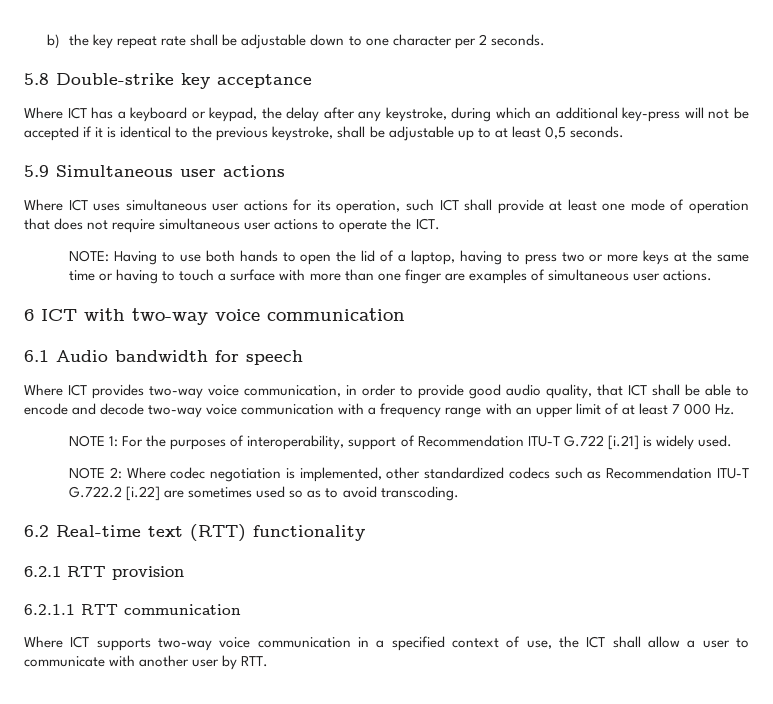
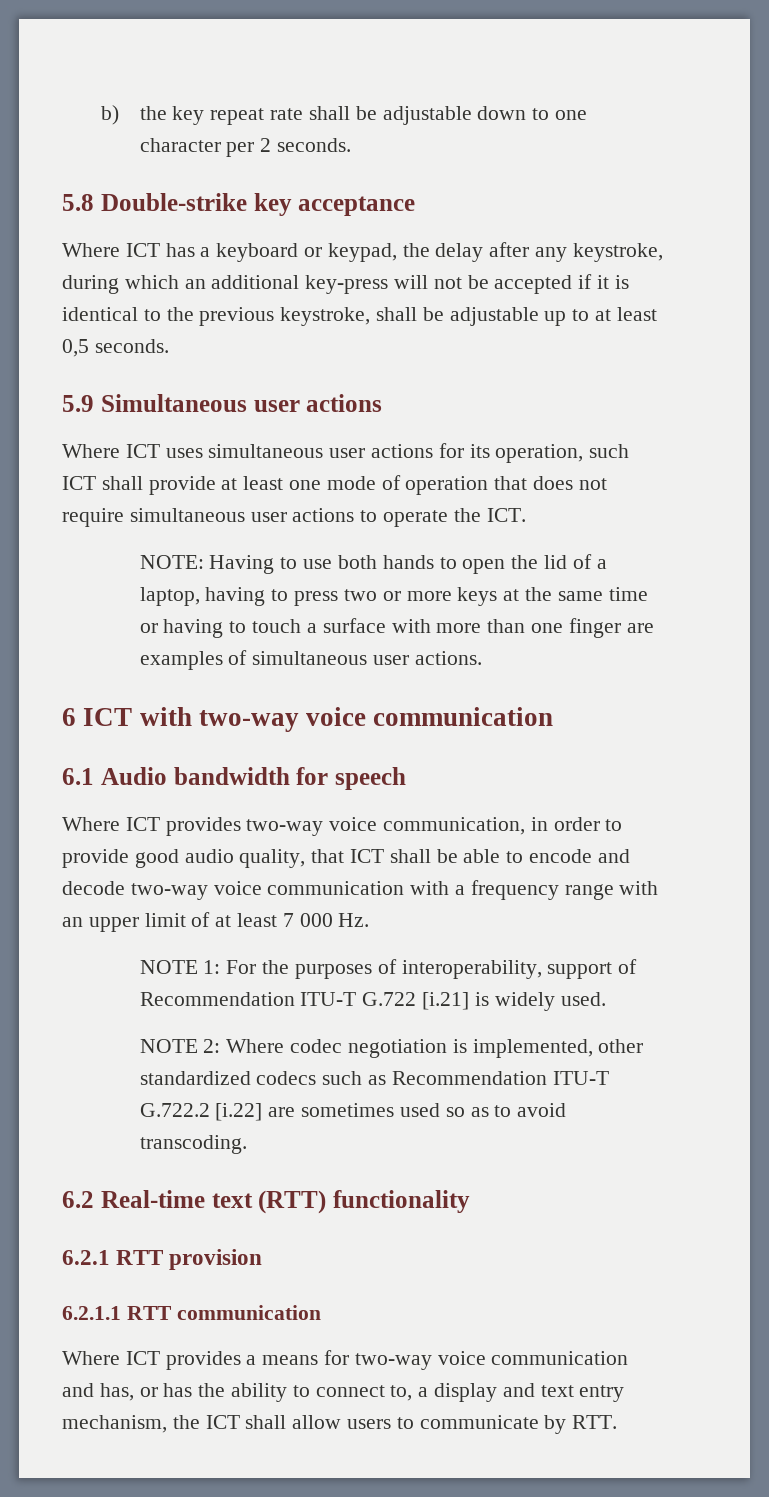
- Where ICT supports two-way voice communication in a specified context of use, the ICT shall allow a user to communicate with another user by RTT.
+ Where ICT provides a means for two-way voice communication and has, or has the ability to connect to, a display and text entry mechanism, the ICT shall allow users to communicate by RTT.

